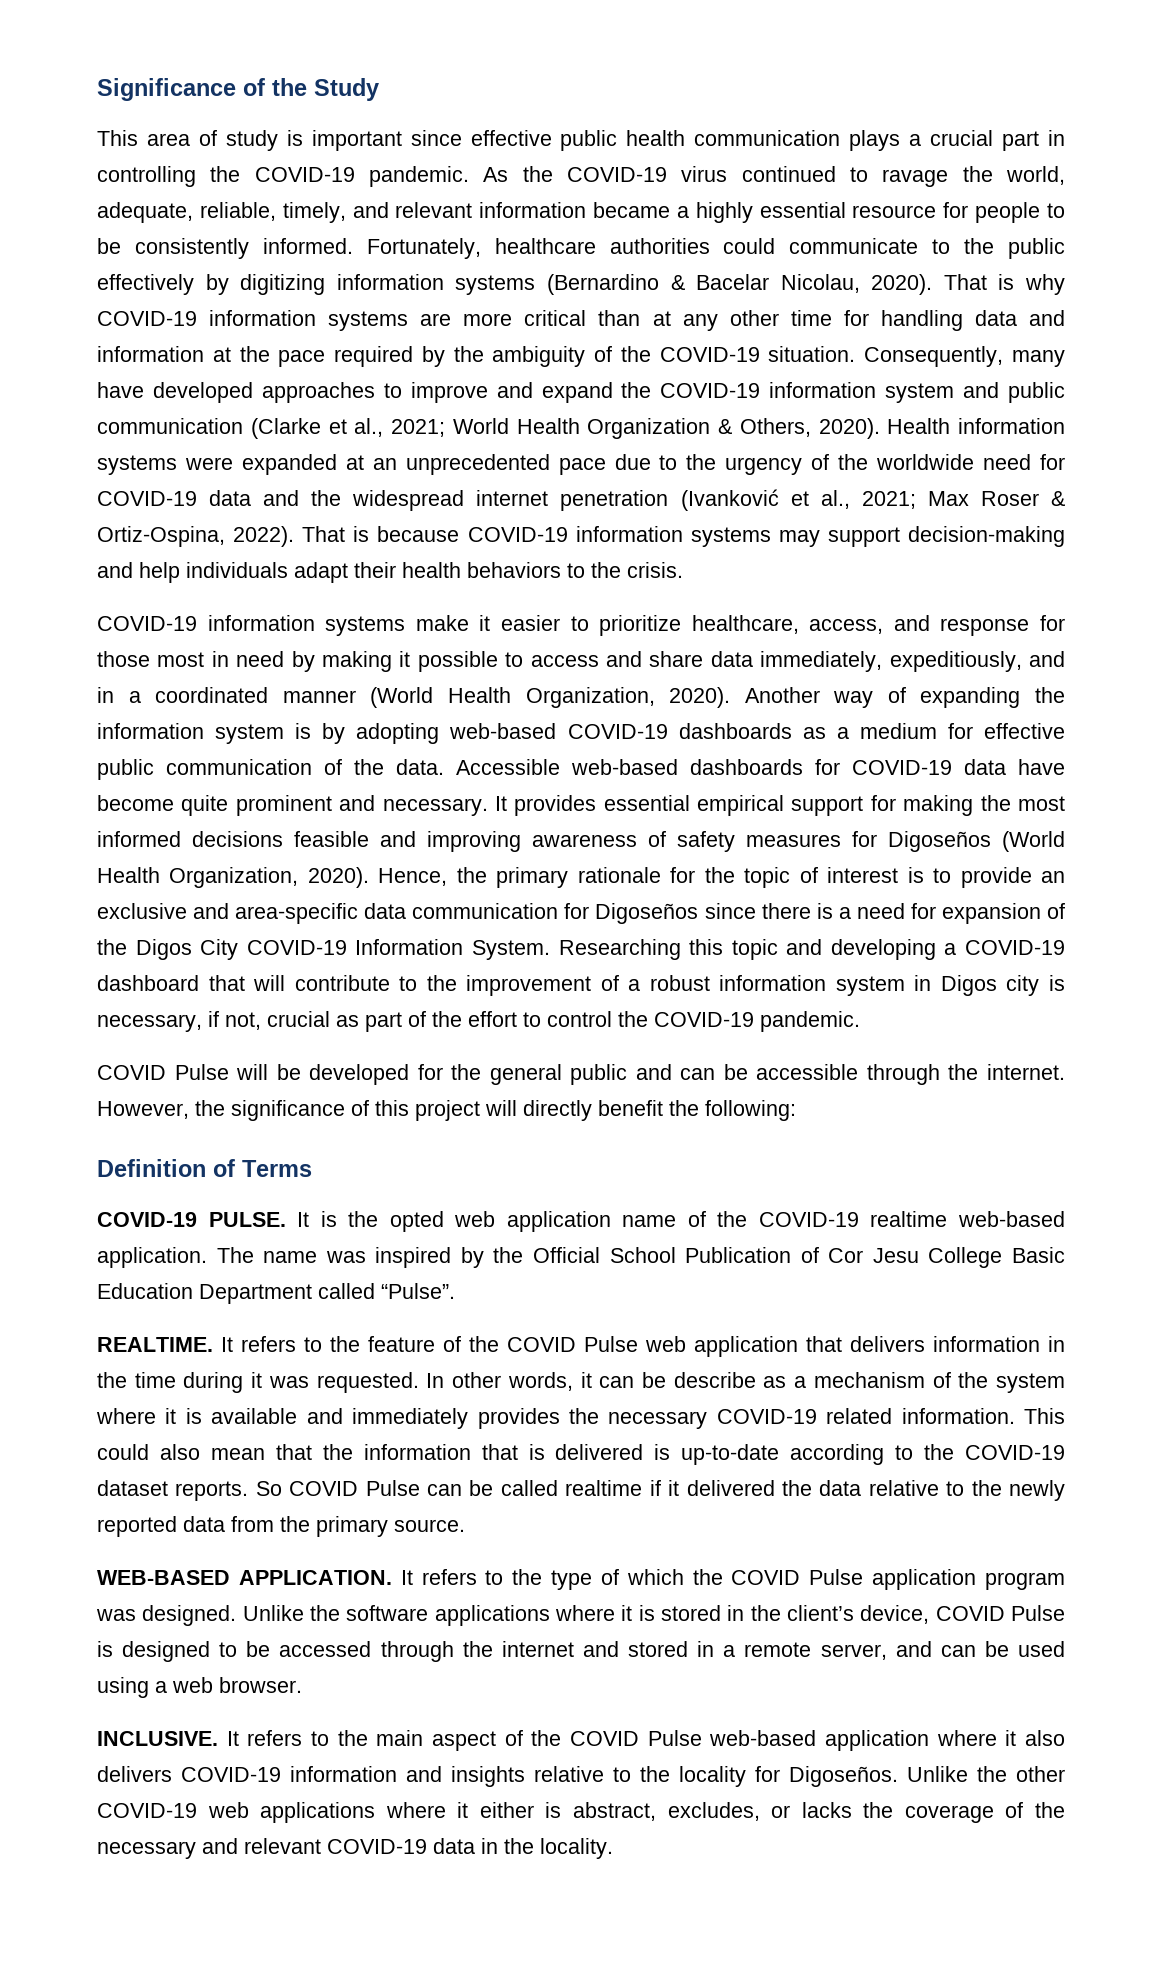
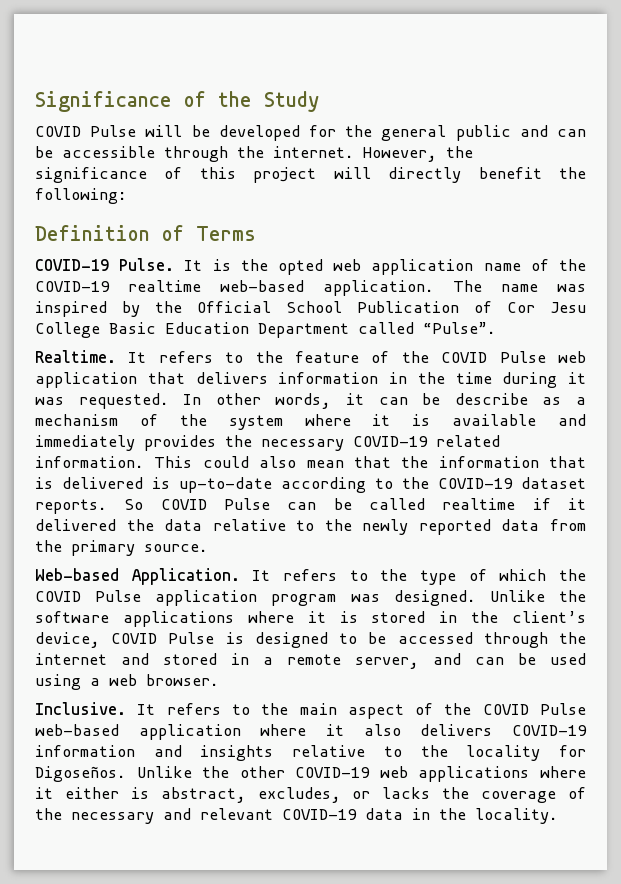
- This area of study is important since effective public health communication plays a crucial part in controlling the COVID-19 pandemic. As the COVID-19 virus continued to ravage the world, adequate, reliable, timely, and relevant information became a highly essential resource for people to be consistently informed. Fortunately, healthcare authorities could communicate to the public effectively by digitizing information systems (Bernardino & Bacelar Nicolau, 2020). That is why COVID-19 information systems are more critical than at any other time for handling data and information at the pace required by the ambiguity of the COVID-19 situation. Consequently, many have developed approaches to improve and expand the COVID-19 information system and public communication (Clarke et al., 2021; World Health Organization & Others, 2020). Health information systems were expanded at an unprecedented pace due to the urgency of the worldwide need for COVID-19 data and the widespread internet penetration (Ivanković et al., 2021; Max Roser & Ortiz-Ospina, 2022). That is because COVID-19 information systems may support decision-making and help individuals adapt their health behaviors to the crisis.
- COVID-19 information systems make it easier to prioritize healthcare, access, and response for those most in need by making it possible to access and share data immediately, expeditiously, and in a coordinated manner (World Health Organization, 2020). Another way of expanding the information system is by adopting web-based COVID-19 dashboards as a medium for effective public communication of the data. Accessible web-based dashboards for COVID-19 data have become quite prominent and necessary. It provides essential empirical support for making the most informed decisions feasible and improving awareness of safety measures for Digoseños (World Health Organization, 2020). Hence, the primary rationale for the topic of interest is to provide an exclusive and area-specific data communication for Digoseños since there is a need for expansion of the Digos City COVID-19 Information System. Researching this topic and developing a COVID-19 dashboard that will contribute to the improvement of a robust information system in Digos city is necessary, if not, crucial as part of the effort to control the COVID-19 pandemic.
- COVID-19 PULSE.
+ COVID-19 Pulse.
- REALTIME.
+ Realtime.
- WEB-BASED APPLICATION.
+ Web-based Application.
- INCLUSIVE.
+ Inclusive.

